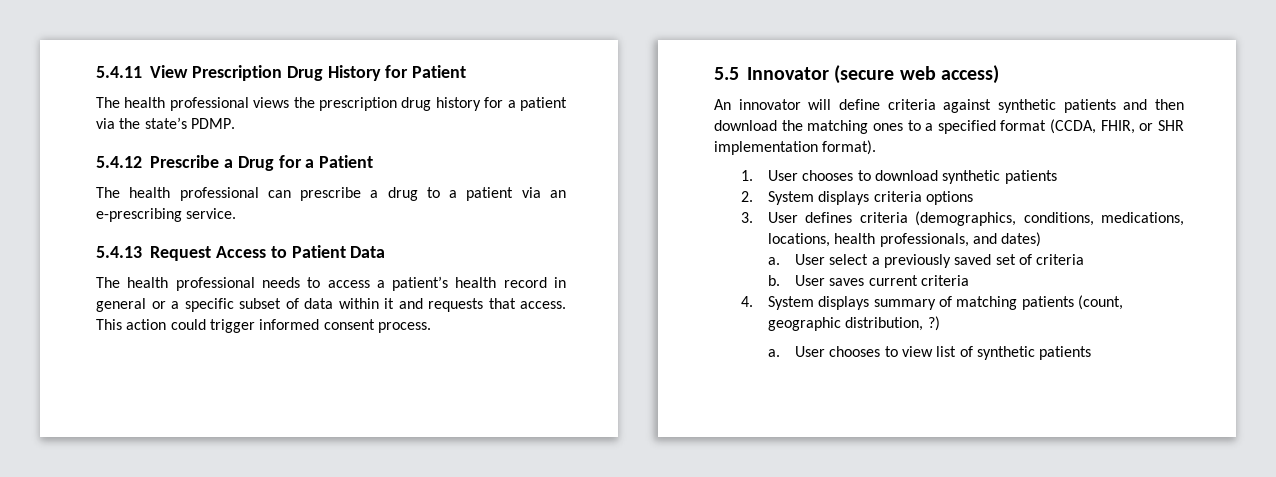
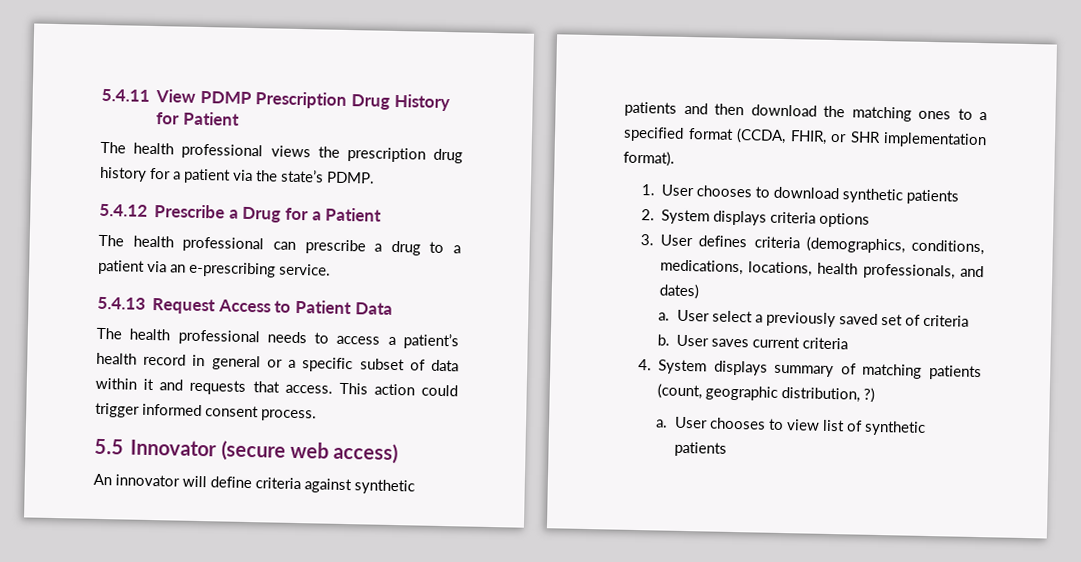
- 5.4.11 View Prescription Drug History for Patient
+ 5.4.11 View PDMP Prescription Drug History for Patient

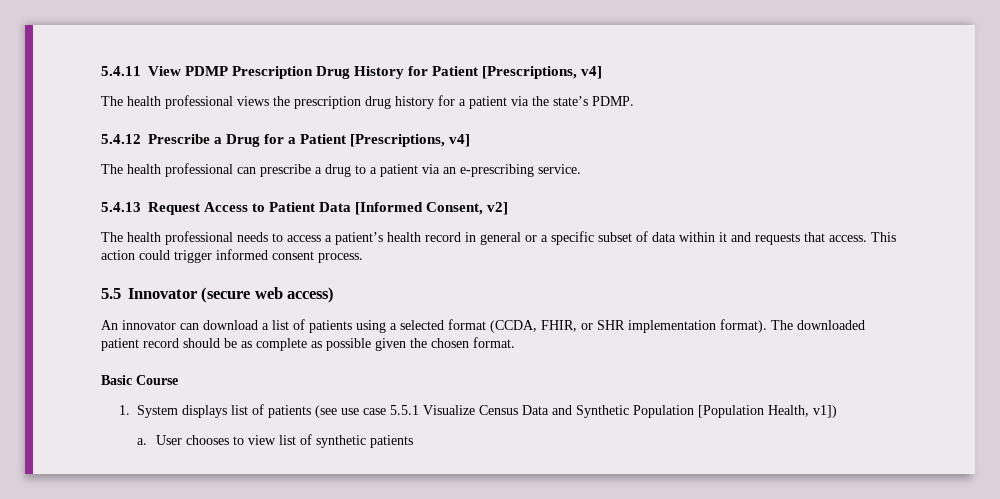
- 5.4.11 View PDMP Prescription Drug History for Patient
+ 5.4.11 View PDMP Prescription Drug History for Patient [Prescriptions, v4]
- 5.4.12 Prescribe a Drug for a Patient
+ 5.4.12 Prescribe a Drug for a Patient [Prescriptions, v4]
- 5.4.13 Request Access to Patient Data
+ 5.4.13 Request Access to Patient Data [Informed Consent, v2]
- An innovator will define criteria against synthetic patients and then download the matching ones to a specified format (CCDA, FHIR, or SHR implementation format).
- 1. User chooses to download synthetic patients
- 2. System displays criteria options
- 3. User defines criteria (demographics, conditions, medications, locations, health professionals, and dates)
- a. User select a previously saved set of criteria
- b. User saves current criteria
- 4. System displays summary of matching patients (count, geographic distribution, ?)
+ An innovator can download a list of patients using a selected format (CCDA, FHIR, or SHR implementation format). The downloaded patient record should be as complete as possible given the chosen format.
+ Basic Course
+ 1. System displays list of patients (see use case 5.5.1 Visualize Census Data and Synthetic Population [Population Health, v1])

